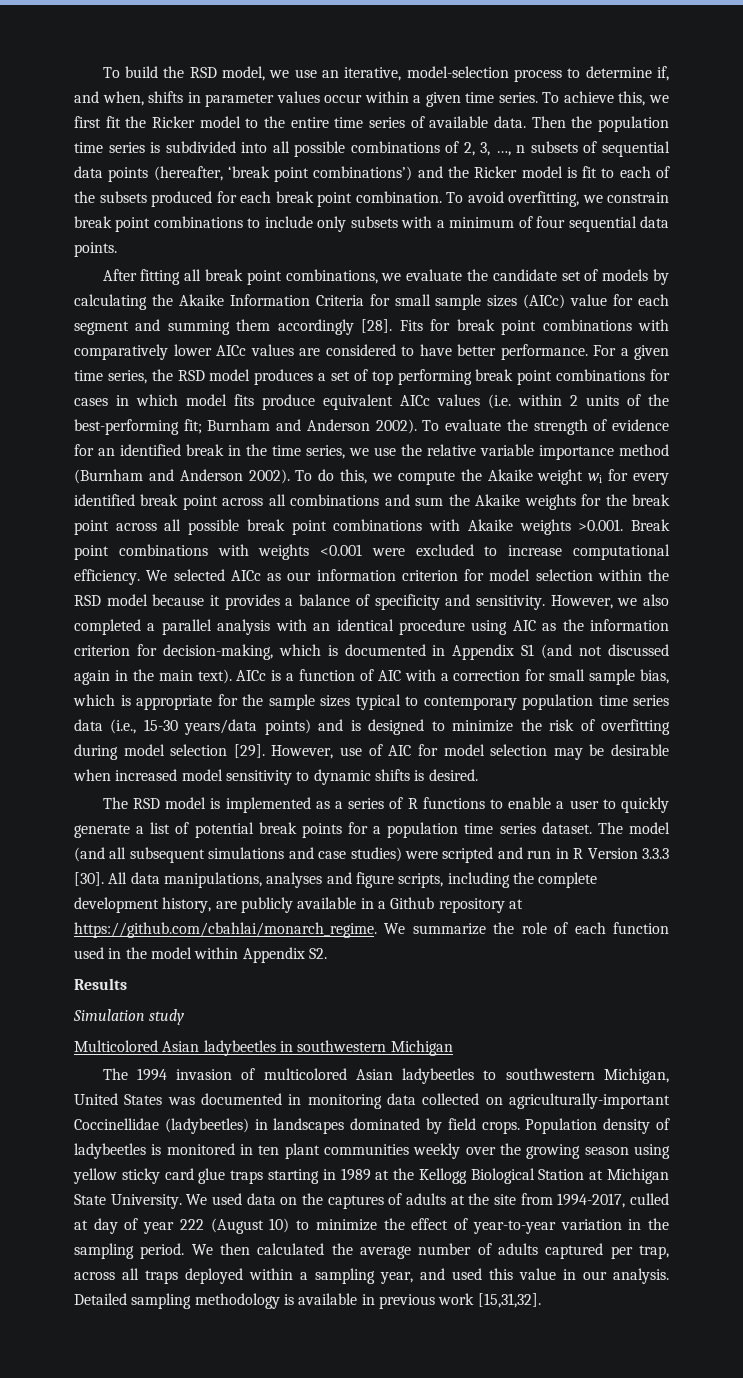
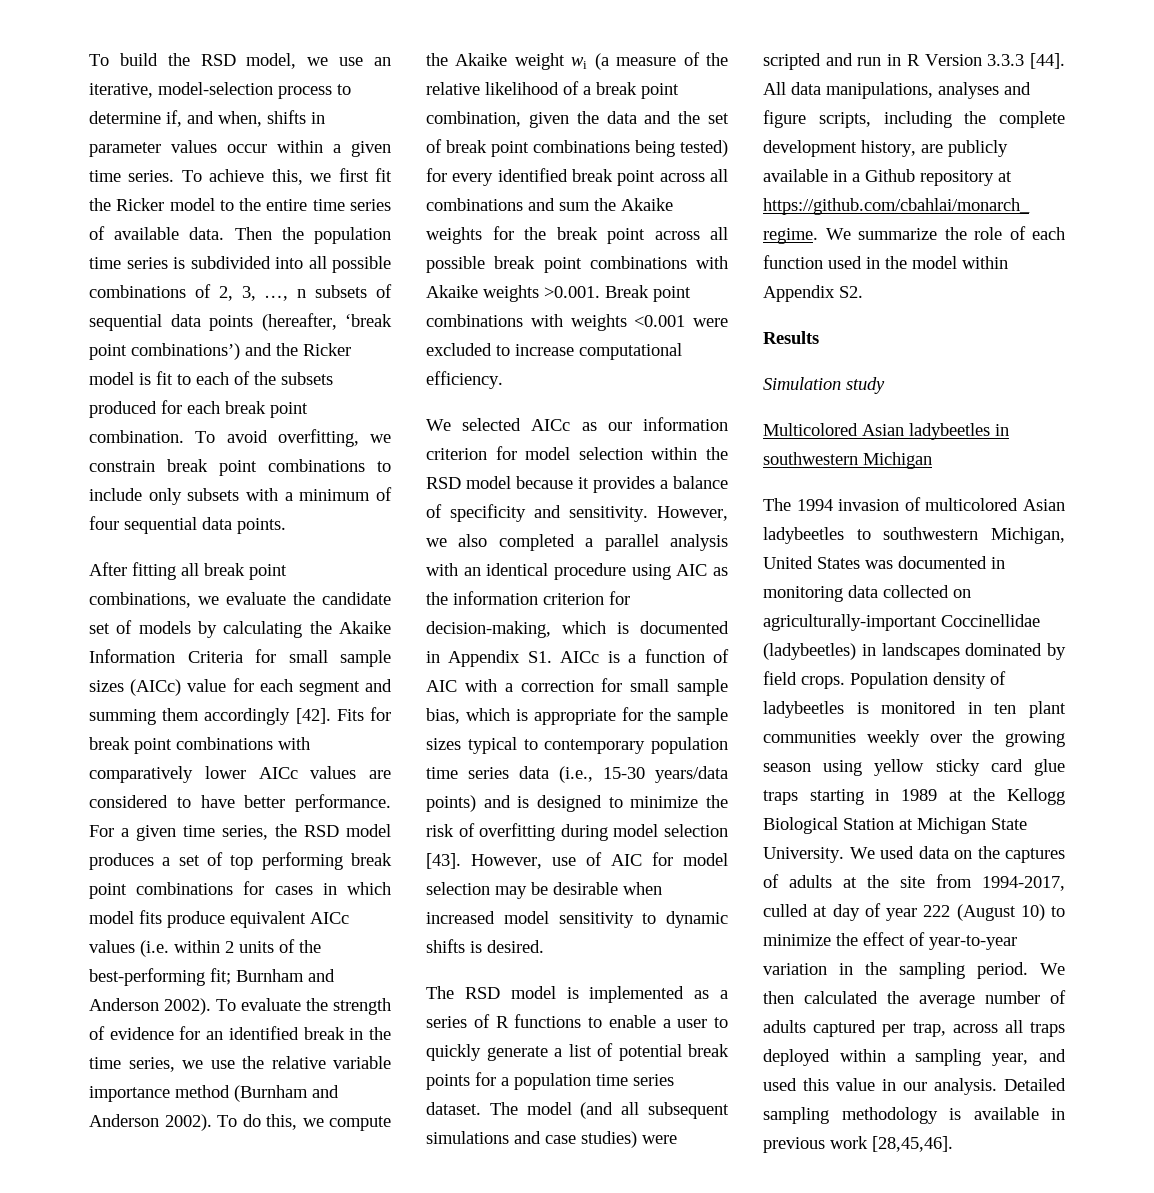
- After fitting all break point combinations, we evaluate the candidate set of models by calculating the Akaike Information Criteria for small sample sizes (AICc) value for each segment and summing them accordingly [28].
+ After fitting all break point combinations, we evaluate the candidate set of models by calculating the Akaike Information Criteria for small sample sizes (AICc) value for each segment and summing them accordingly [42].
- To do this, we compute the Akaike weight wi for every identified break point across all combinations and sum the Akaike weights for the break point across all possible break point combinations with Akaike weights >0.001. Break point combinations with weights <0.001 were excluded to increase computational efficiency. We selected AICc as our information criterion for model selection within the RSD model because it provides a balance of specificity and sensitivity.
+ To do this, we compute the Akaike weight wi (a measure of the relative likelihood of a break point combination, given the data and the set of break point combinations being tested) for every identified break point across all combinations and sum the Akaike weights for the break point across all possible break point combinations with Akaike weights >0.001. Break point combinations with weights <0.001 were excluded to increase computational efficiency.
+ We selected AICc as our information criterion for model selection within the RSD model because it provides a balance of specificity and sensitivity.
- However, we also completed a parallel analysis with an identical procedure using AIC as the information criterion for decision-making, which is documented in Appendix S1 (and not discussed again in the main text). AICc is a function of AIC with a correction for small sample bias, which is appropriate for the sample sizes typical to contemporary population time series data (i.e., 15-30 years/data points) and is designed to minimize the risk of overfitting during model selection [29].
+ However, we also completed a parallel analysis with an identical procedure using AIC as the information criterion for decision-making, which is documented in Appendix S1. AICc is a function of AIC with a correction for small sample bias, which is appropriate for the sample sizes typical to contemporary population time series data (i.e., 15-30 years/data points) and is designed to minimize the risk of overfitting during model selection [43].
- The model (and all subsequent simulations and case studies) were scripted and run in R Version 3.3.3 [30].
+ The model (and all subsequent simulations and case studies) were scripted and run in R Version 3.3.3 [44].
- Detailed sampling methodology is available in previous work [15,31,32].
+ Detailed sampling methodology is available in previous work [28,45,46].

